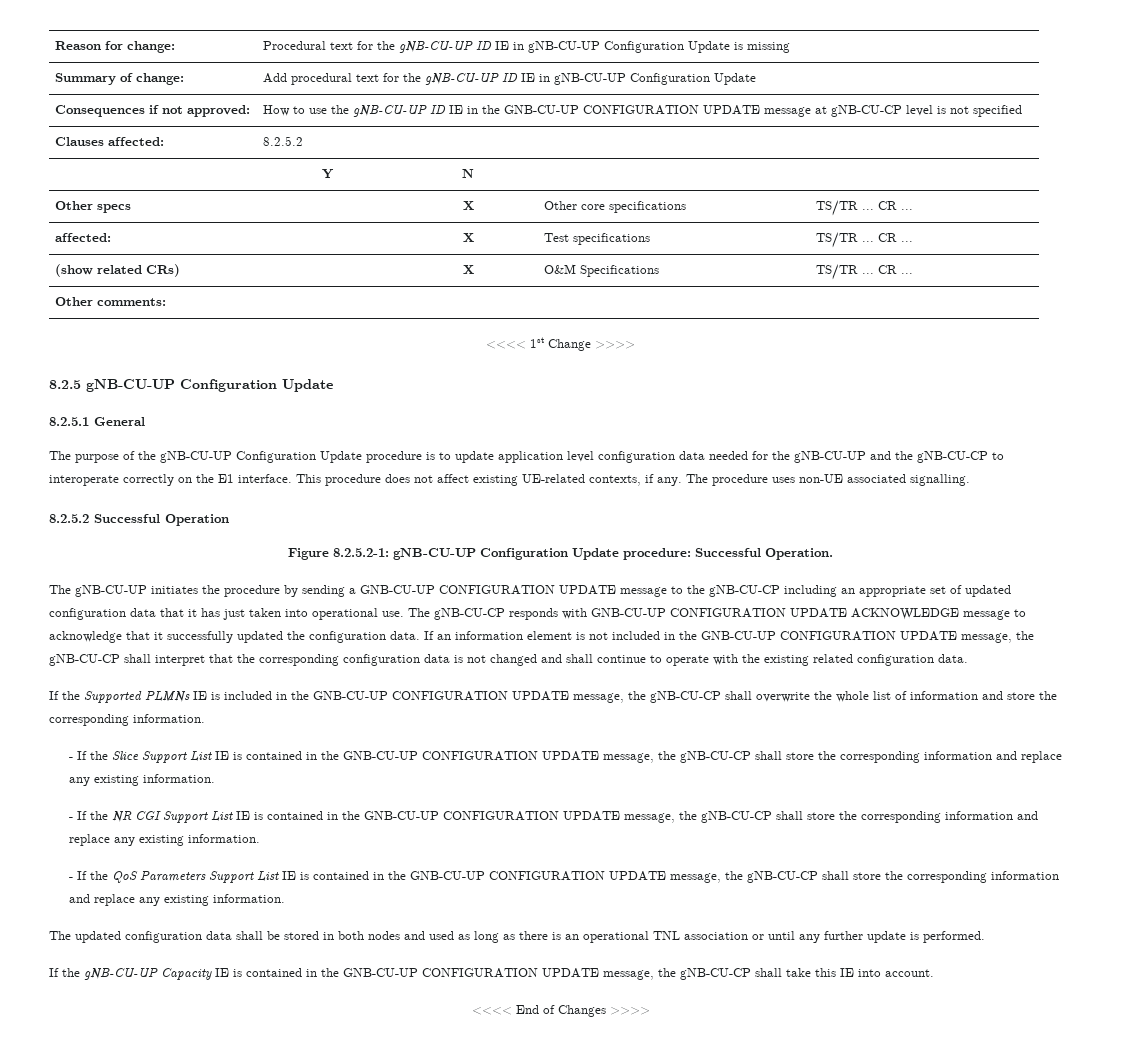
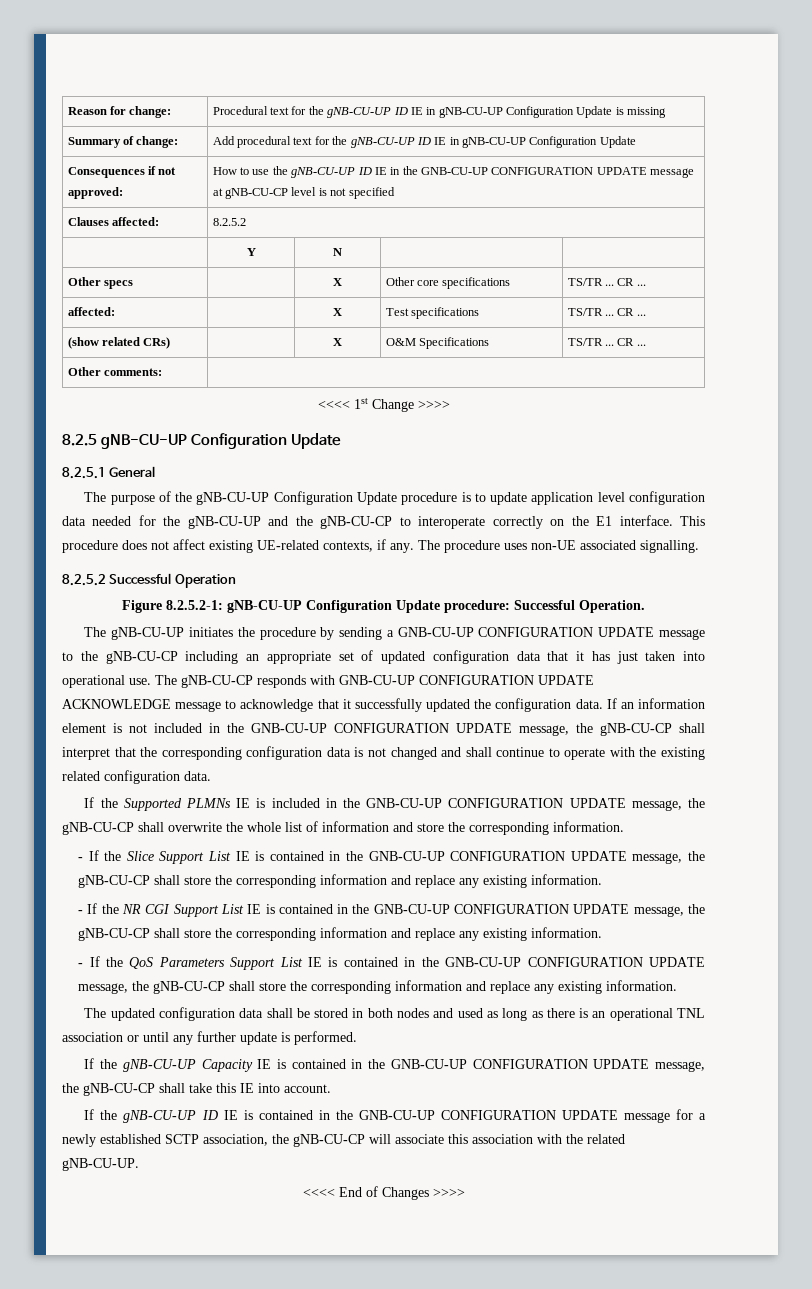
+ If the gNB-CU-UP ID IE is contained in the GNB-CU-UP CONFIGURATION UPDATE message for a newly established SCTP association, the gNB-CU-CP will associate this association with the related gNB-CU-UP.

